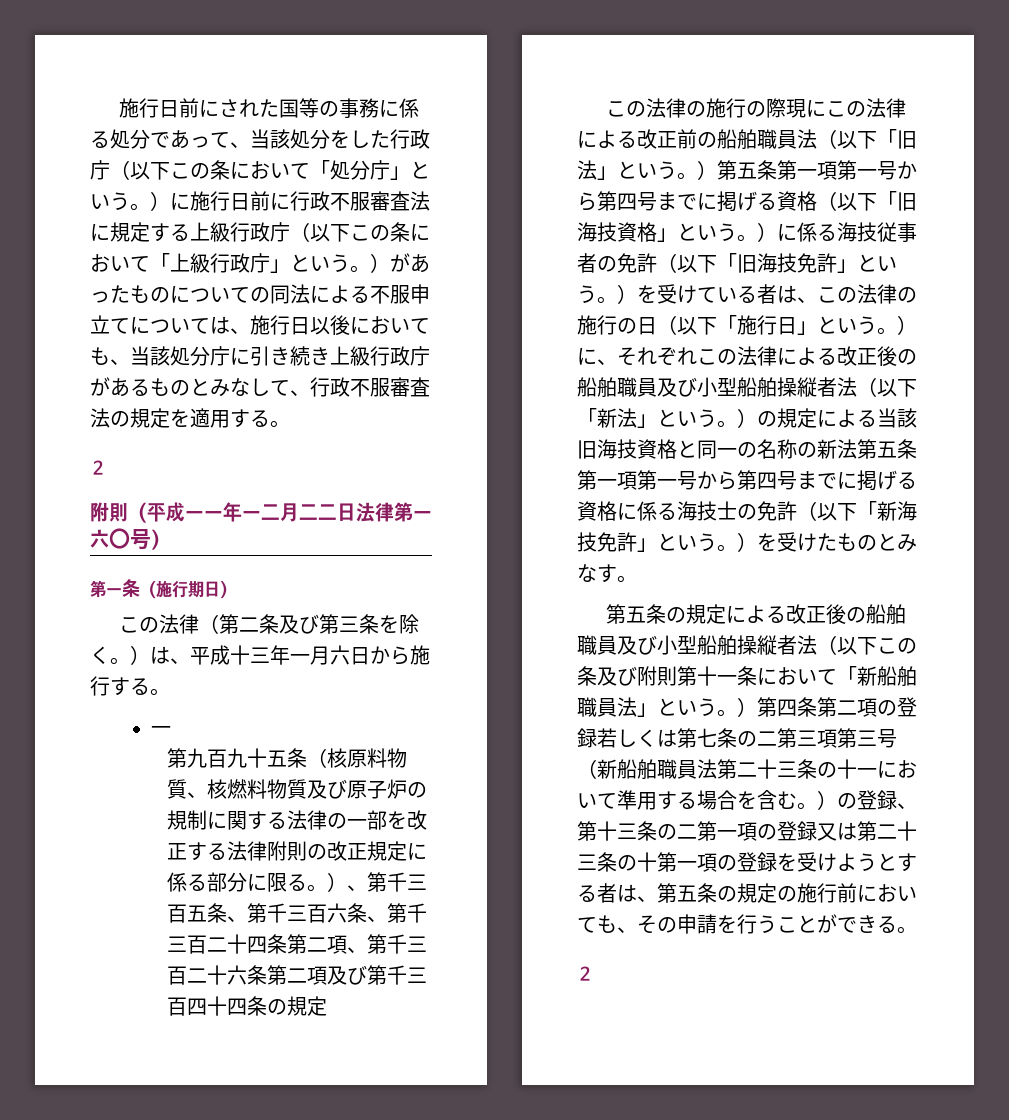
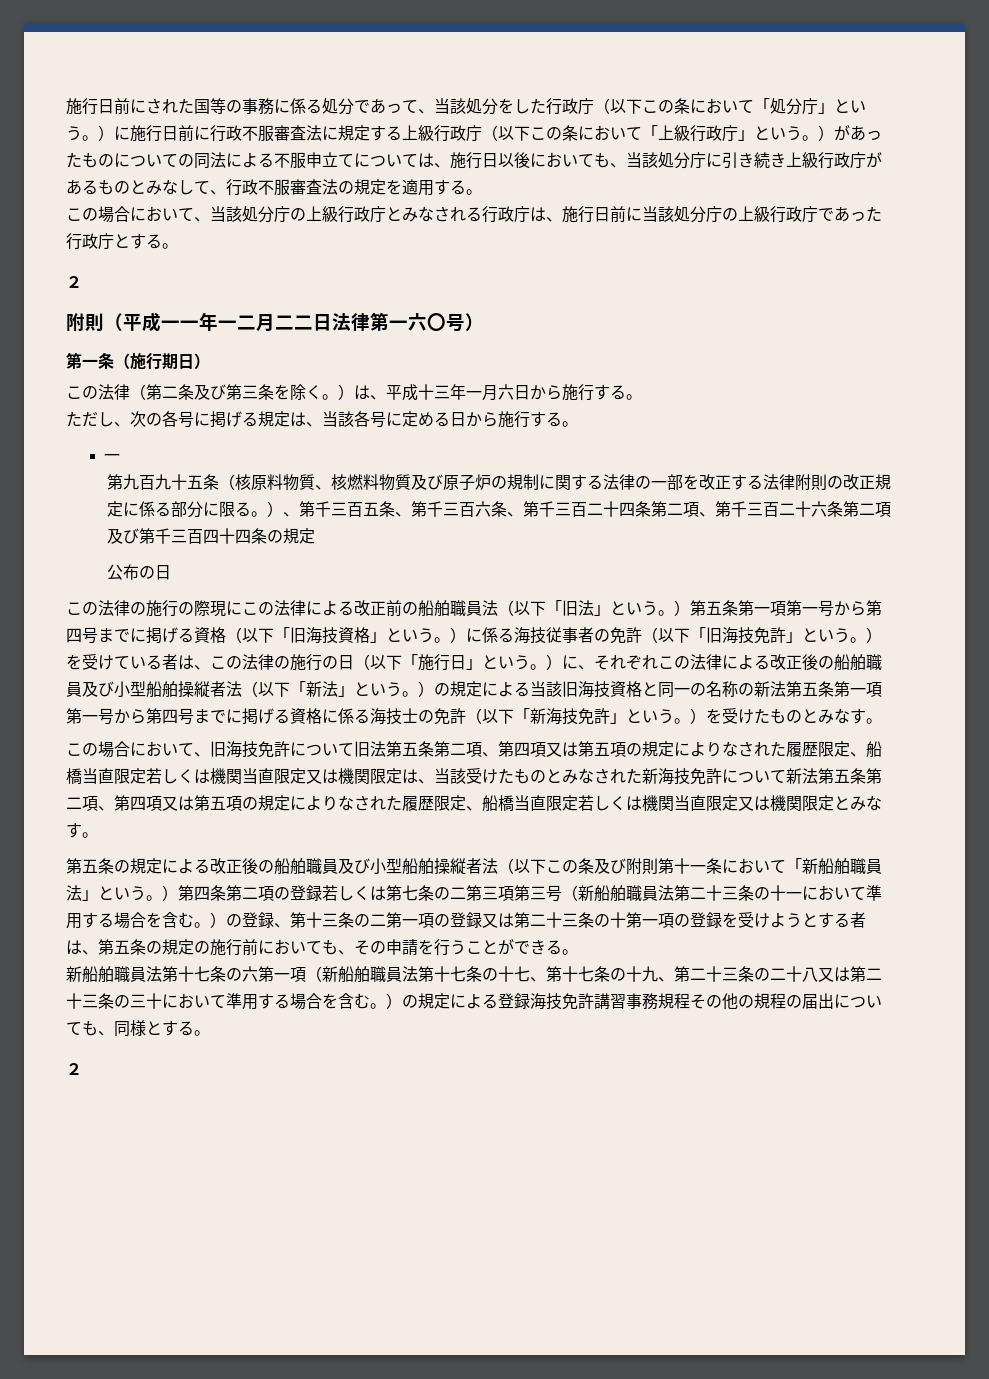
+ この場合において、当該処分庁の上級行政庁とみなされる行政庁は、施行日前に当該処分庁の上級行政庁であった行政庁とする。
+ ただし、次の各号に掲げる規定は、当該各号に定める日から施行する。
+ 公布の日
+ この場合において、旧海技免許について旧法第五条第二項、第四項又は第五項の規定によりなされた履歴限定、船橋当直限定若しくは機関当直限定又は機関限定は、当該受けたものとみなされた新海技免許について新法第五条第二項、第四項又は第五項の規定によりなされた履歴限定、船橋当直限定若しくは機関当直限定又は機関限定とみなす。
+ 新船舶職員法第十七条の六第一項（新船舶職員法第十七条の十七、第十七条の十九、第二十三条の二十八又は第二十三条の三十において準用する場合を含む。）の規定による登録海技免許講習事務規程その他の規程の届出についても、同様とする。

